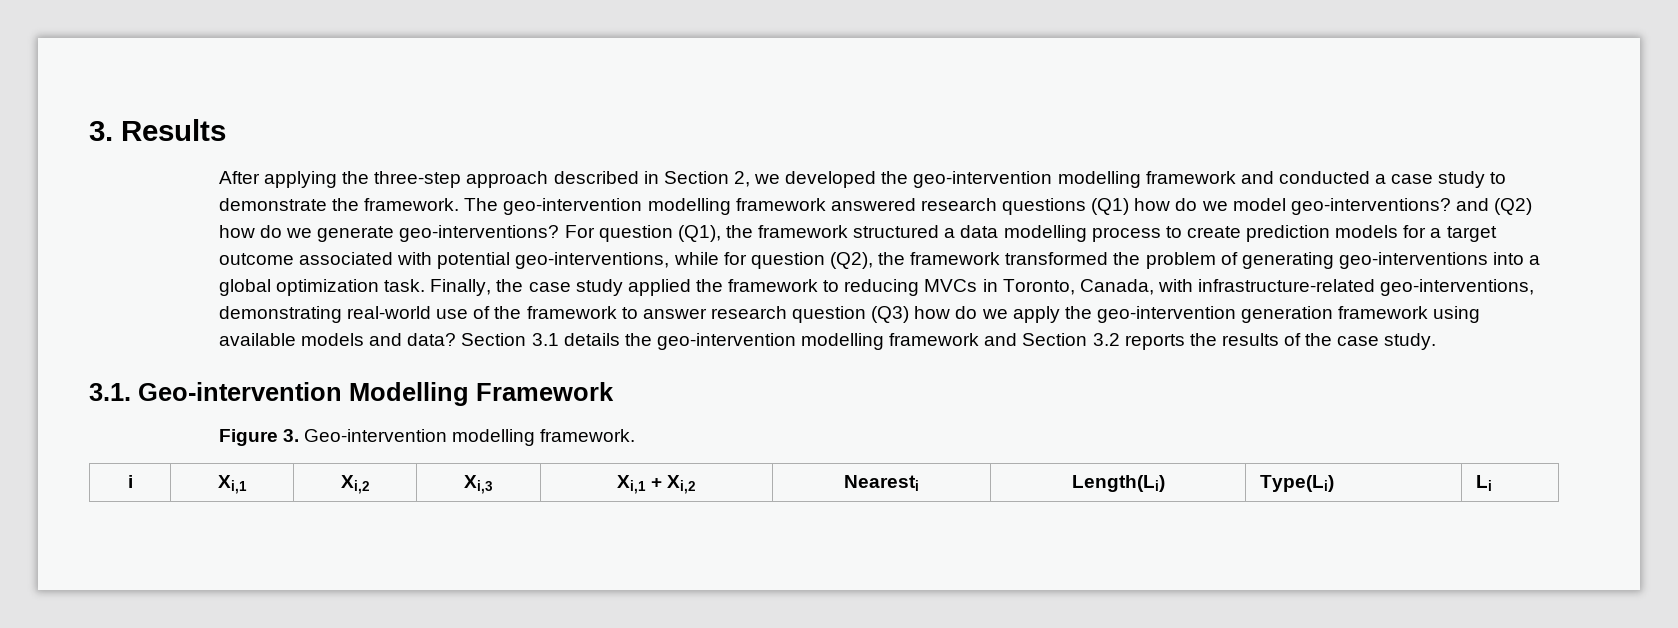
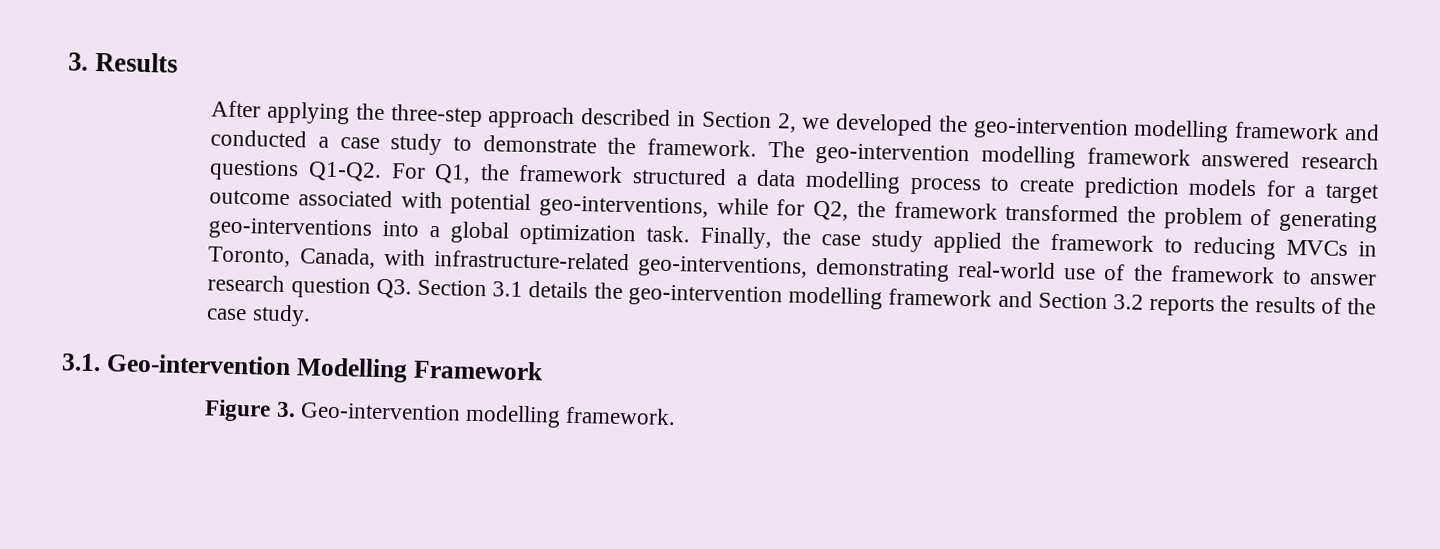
- The geo-intervention modelling framework answered research questions (Q1) how do we model geo-interventions? and (Q2) how do we generate geo-interventions? For question (Q1), the framework structured a data modelling process to create prediction models for a target outcome associated with potential geo-interventions, while for question (Q2), the framework transformed the problem of generating geo-interventions into a global optimization task.
+ The geo-intervention modelling framework answered research questions Q1-Q2. For Q1, the framework structured a data modelling process to create prediction models for a target outcome associated with potential geo-interventions, while for Q2, the framework transformed the problem of generating geo-interventions into a global optimization task.
- Finally, the case study applied the framework to reducing MVCs in Toronto, Canada, with infrastructure-related geo-interventions, demonstrating real-world use of the framework to answer research question (Q3) how do we apply the geo-intervention generation framework using available models and data? Section 3.1 details the geo-intervention modelling framework and Section 3.2 reports the results of the case study.
+ Finally, the case study applied the framework to reducing MVCs in Toronto, Canada, with infrastructure-related geo-interventions, demonstrating real-world use of the framework to answer research question Q3. Section 3.1 details the geo-intervention modelling framework and Section 3.2 reports the results of the case study.
- i | Xi,1 | Xi,2 | Xi,3 | Xi,1 + Xi,2 | Nearesti | Length(Li) | Type(Li) | Li

